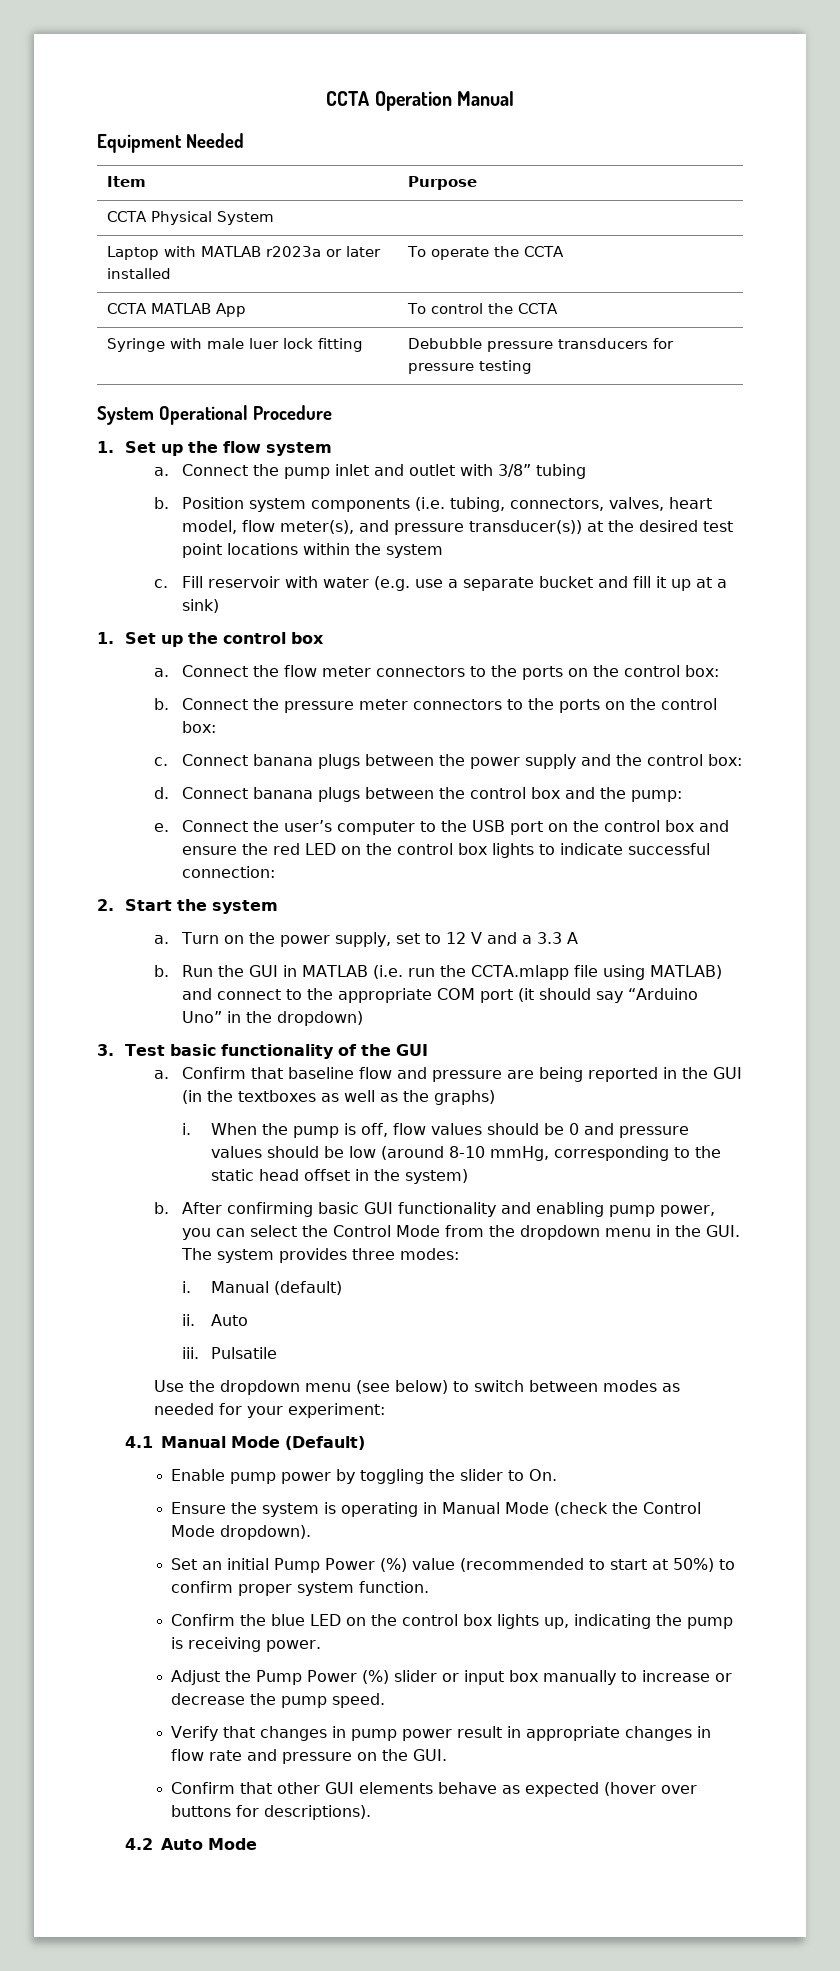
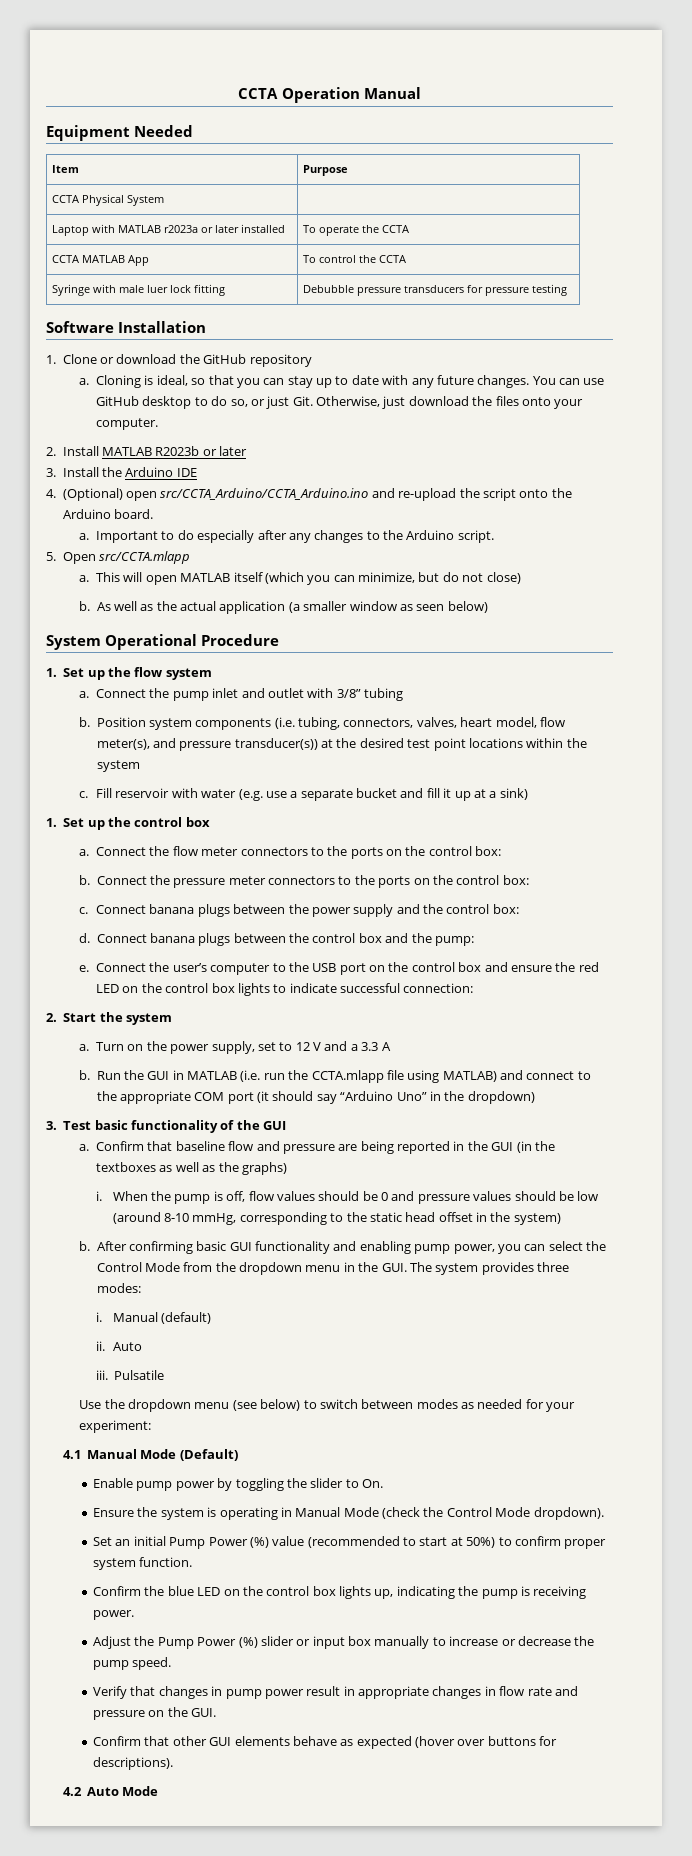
+ Software Installation
+ 1. Clone or download the GitHub repository
+ a. Cloning is ideal, so that you can stay up to date with any future changes. You can use GitHub desktop to do so, or just Git. Otherwise, just download the files onto your computer.
+ 2. Install MATLAB R2023b or later
+ 3. Install the Arduino IDE
+ 4. (Optional) open src/CCTA_Arduino/CCTA_Arduino.ino and re-upload the script onto the Arduino board.
+ a. Important to do especially after any changes to the Arduino script.
+ 5. Open src/CCTA.mlapp
+ a. This will open MATLAB itself (which you can minimize, but do not close)
+ b. As well as the actual application (a smaller window as seen below)

